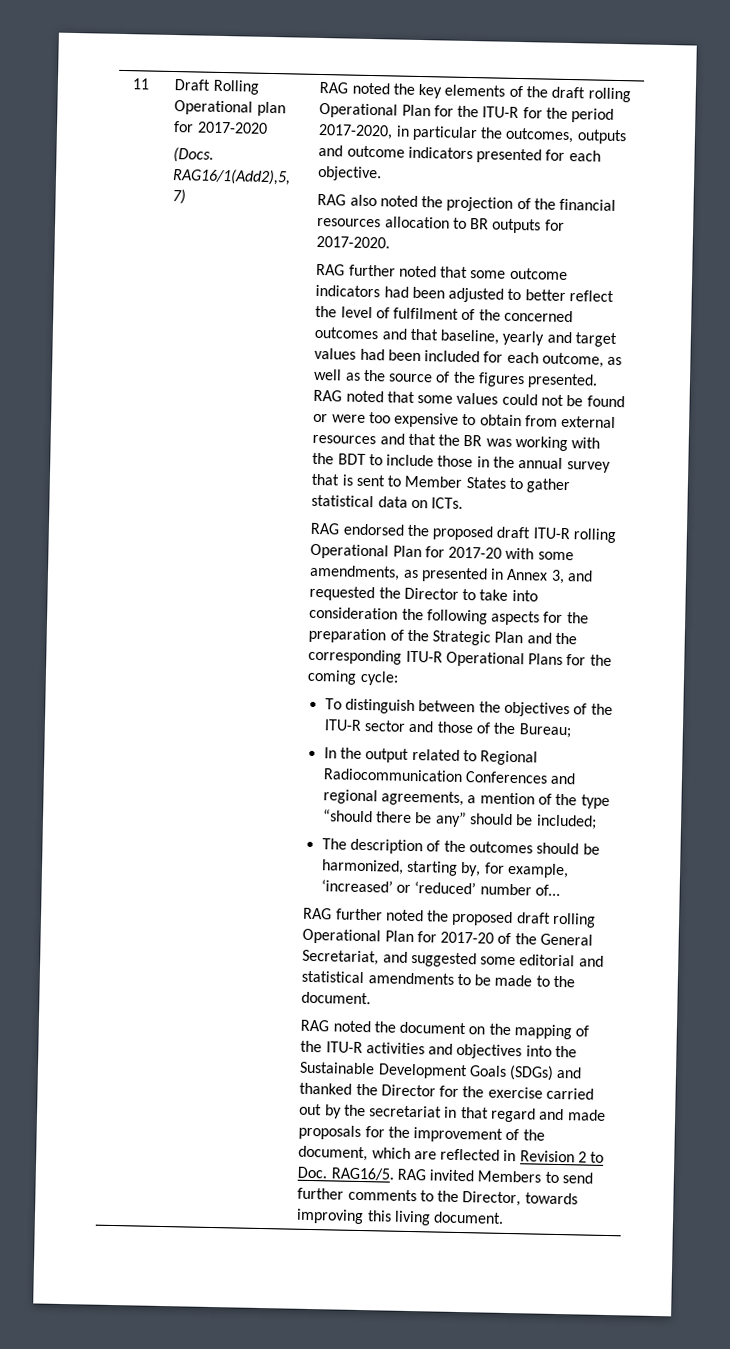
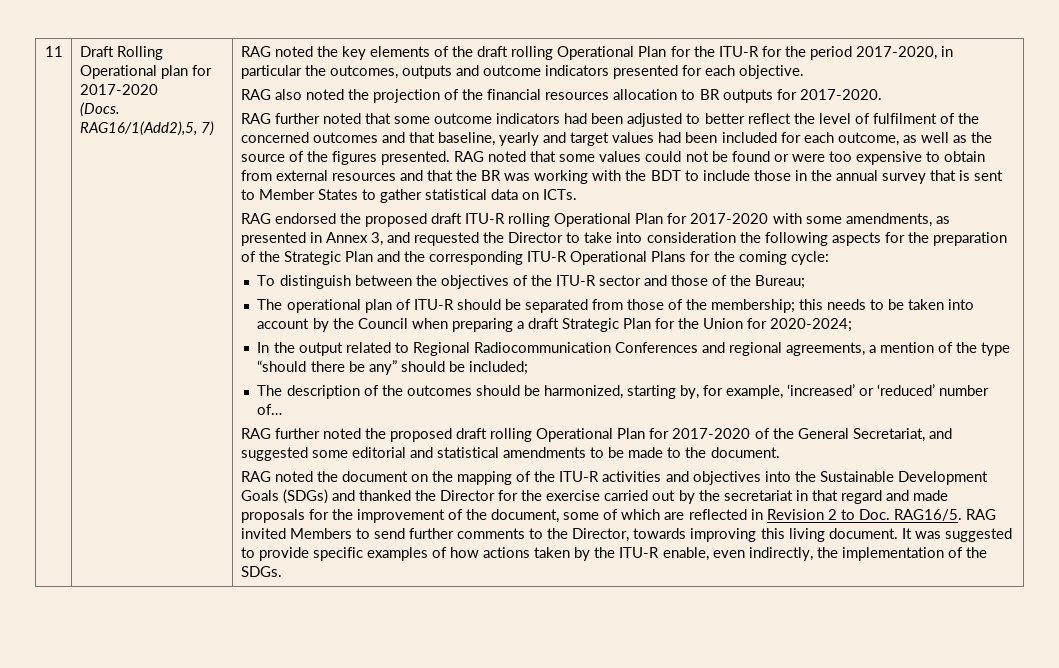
- RAG endorsed the proposed draft ITU-R rolling Operational Plan for 2017-20 with some amendments, as presented in Annex 3, and requested the Director to take into consideration the following aspects for the preparation of the Strategic Plan and the corresponding ITU-R Operational Plans for the coming cycle:
+ RAG endorsed the proposed draft ITU-R rolling Operational Plan for 2017-2020 with some amendments, as presented in Annex 3, and requested the Director to take into consideration the following aspects for the preparation of the Strategic Plan and the corresponding ITU-R Operational Plans for the coming cycle:
+ The operational plan of ITU-R should be separated from those of the membership; this needs to be taken into account by the Council when preparing a draft Strategic Plan for the Union for 2020-2024;
- RAG further noted the proposed draft rolling Operational Plan for 2017-20 of the General Secretariat, and suggested some editorial and statistical amendments to be made to the document.
+ RAG further noted the proposed draft rolling Operational Plan for 2017-2020 of the General Secretariat, and suggested some editorial and statistical amendments to be made to the document.
- RAG noted the document on the mapping of the ITU-R activities and objectives into the Sustainable Development Goals (SDGs) and thanked the Director for the exercise carried out by the secretariat in that regard and made proposals for the improvement of the document, which are reflected in Revision 2 to Doc. RAG16/5.
+ RAG noted the document on the mapping of the ITU-R activities and objectives into the Sustainable Development Goals (SDGs) and thanked the Director for the exercise carried out by the secretariat in that regard and made proposals for the improvement of the document, some of which are reflected in Revision 2 to Doc. RAG16/5.
+ It was suggested to provide specific examples of how actions taken by the ITU-R enable, even indirectly, the implementation of the SDGs.

